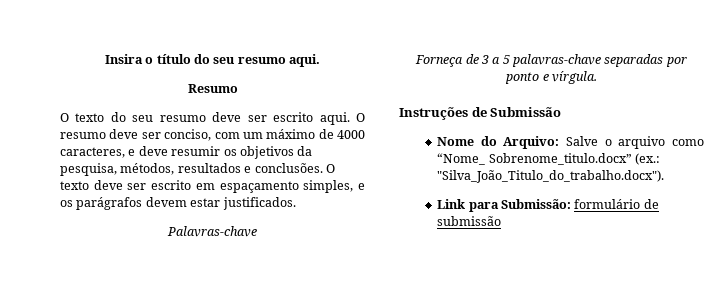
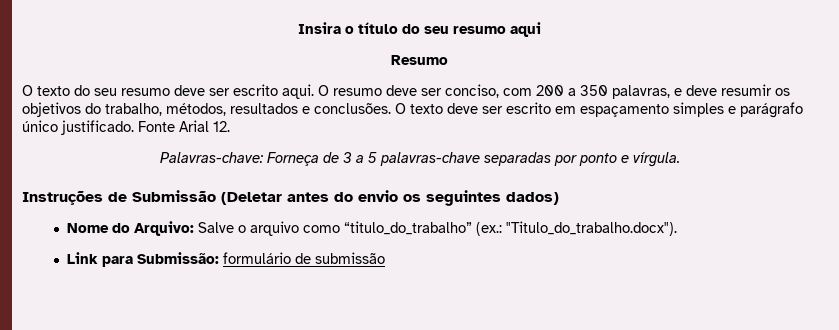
- Insira o título do seu resumo aqui.
+ Insira o título do seu resumo aqui
- O resumo deve ser conciso, com um máximo de 4000 caracteres, e deve resumir os objetivos da pesquisa, métodos, resultados e conclusões.
+ O resumo deve ser conciso, com 200 a 350 palavras, e deve resumir os objetivos do trabalho, métodos, resultados e conclusões.
- O texto deve ser escrito em espaçamento simples, e os parágrafos devem estar justificados.
- Palavras-chave
- Forneça de 3 a 5 palavras-chave separadas por ponto e vírgula.
+ O texto deve ser escrito em espaçamento simples e parágrafo único justificado. Fonte Arial 12.
+ Palavras-chave: Forneça de 3 a 5 palavras-chave separadas por ponto e vírgula.
- Instruções de Submissão
+ Instruções de Submissão (Deletar antes do envio os seguintes dados)
- Nome do Arquivo: Salve o arquivo como “Nome_ Sobrenome_titulo.docx” (ex.: "Silva_João_Titulo_do_trabalho.docx").
+ Nome do Arquivo: Salve o arquivo como “titulo_do_trabalho” (ex.: "Titulo_do_trabalho.docx").

